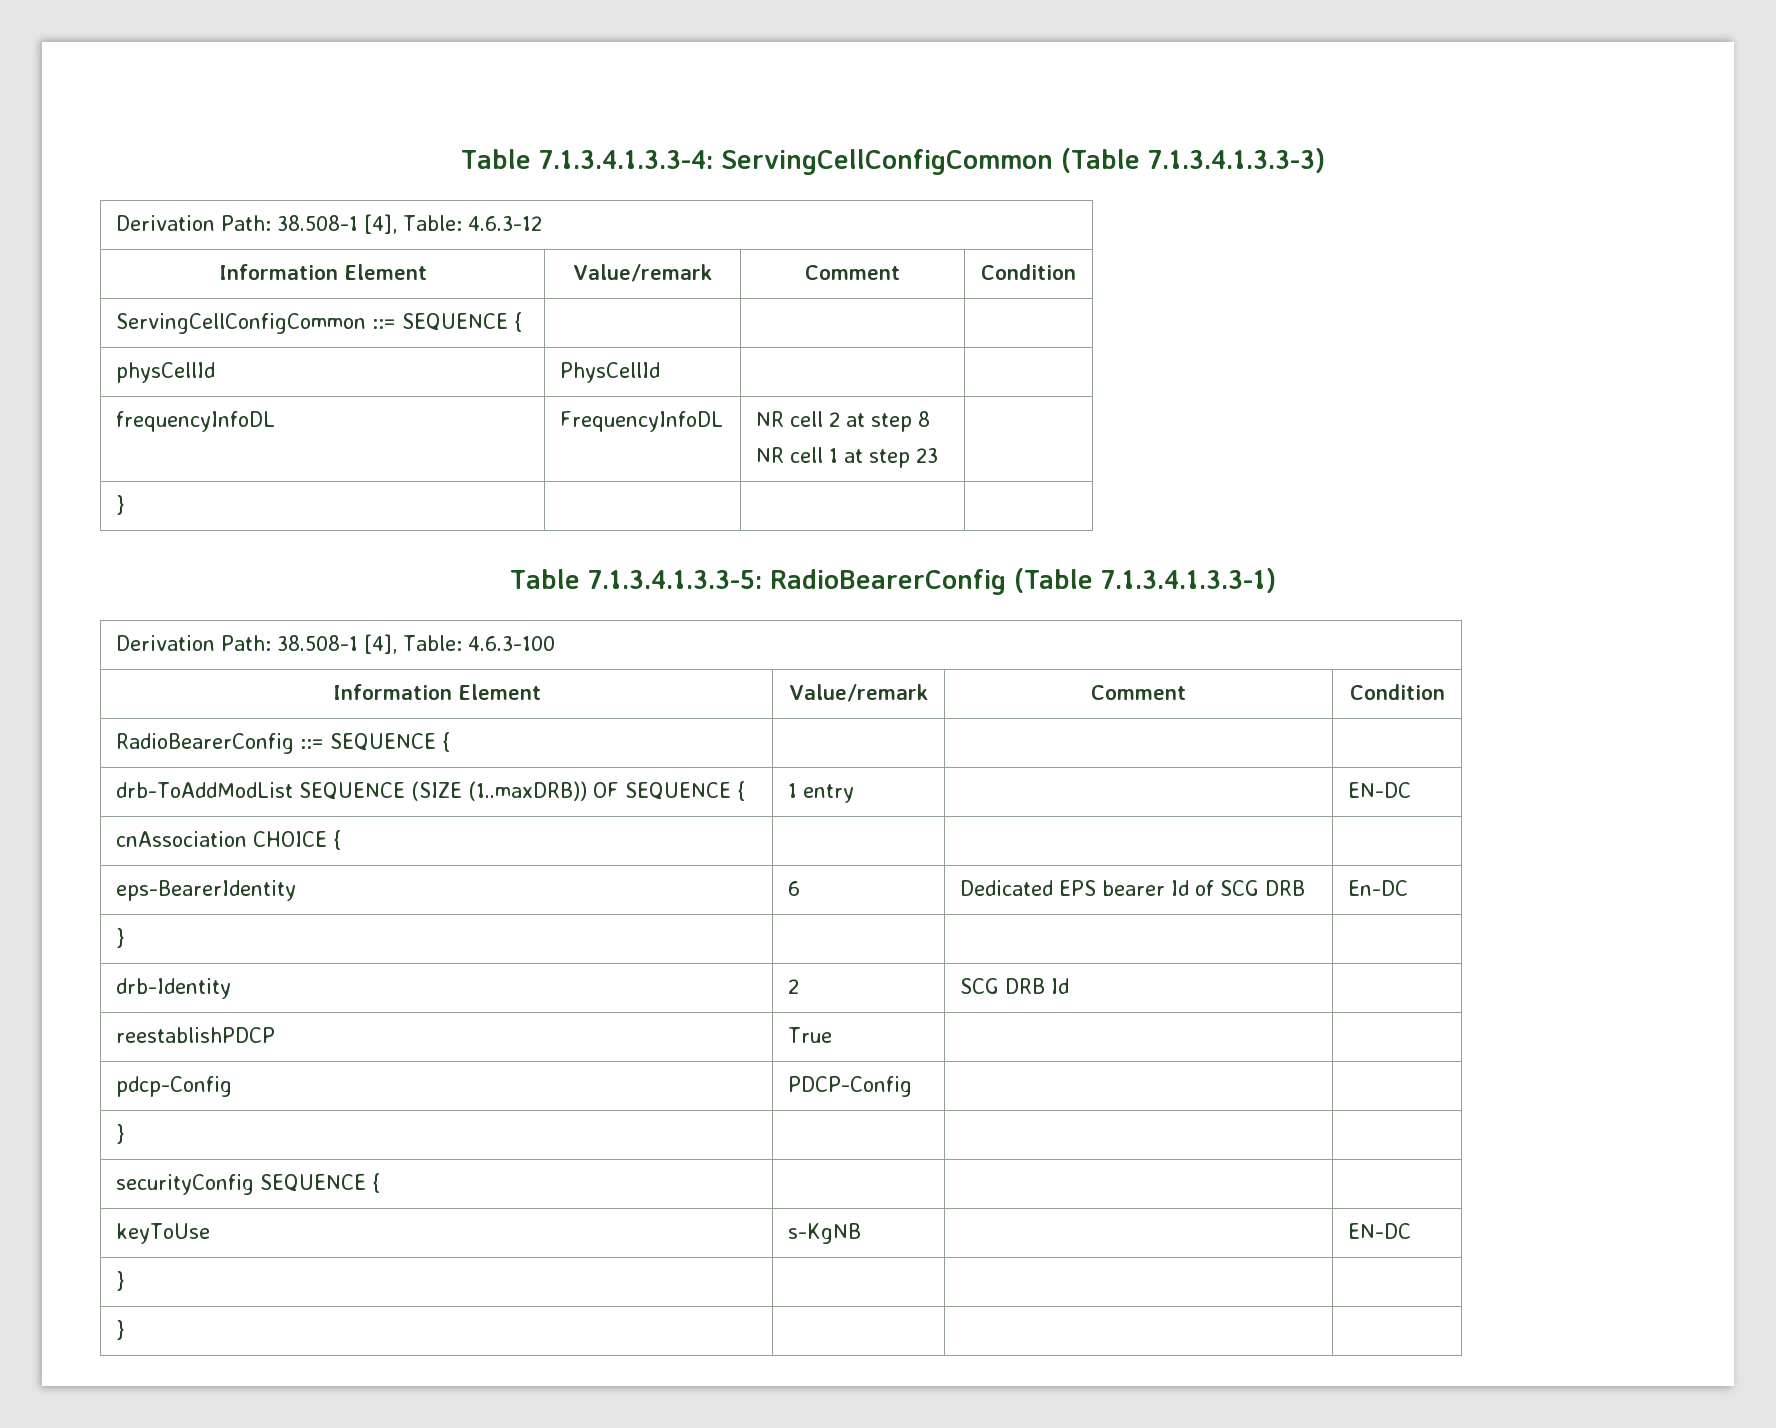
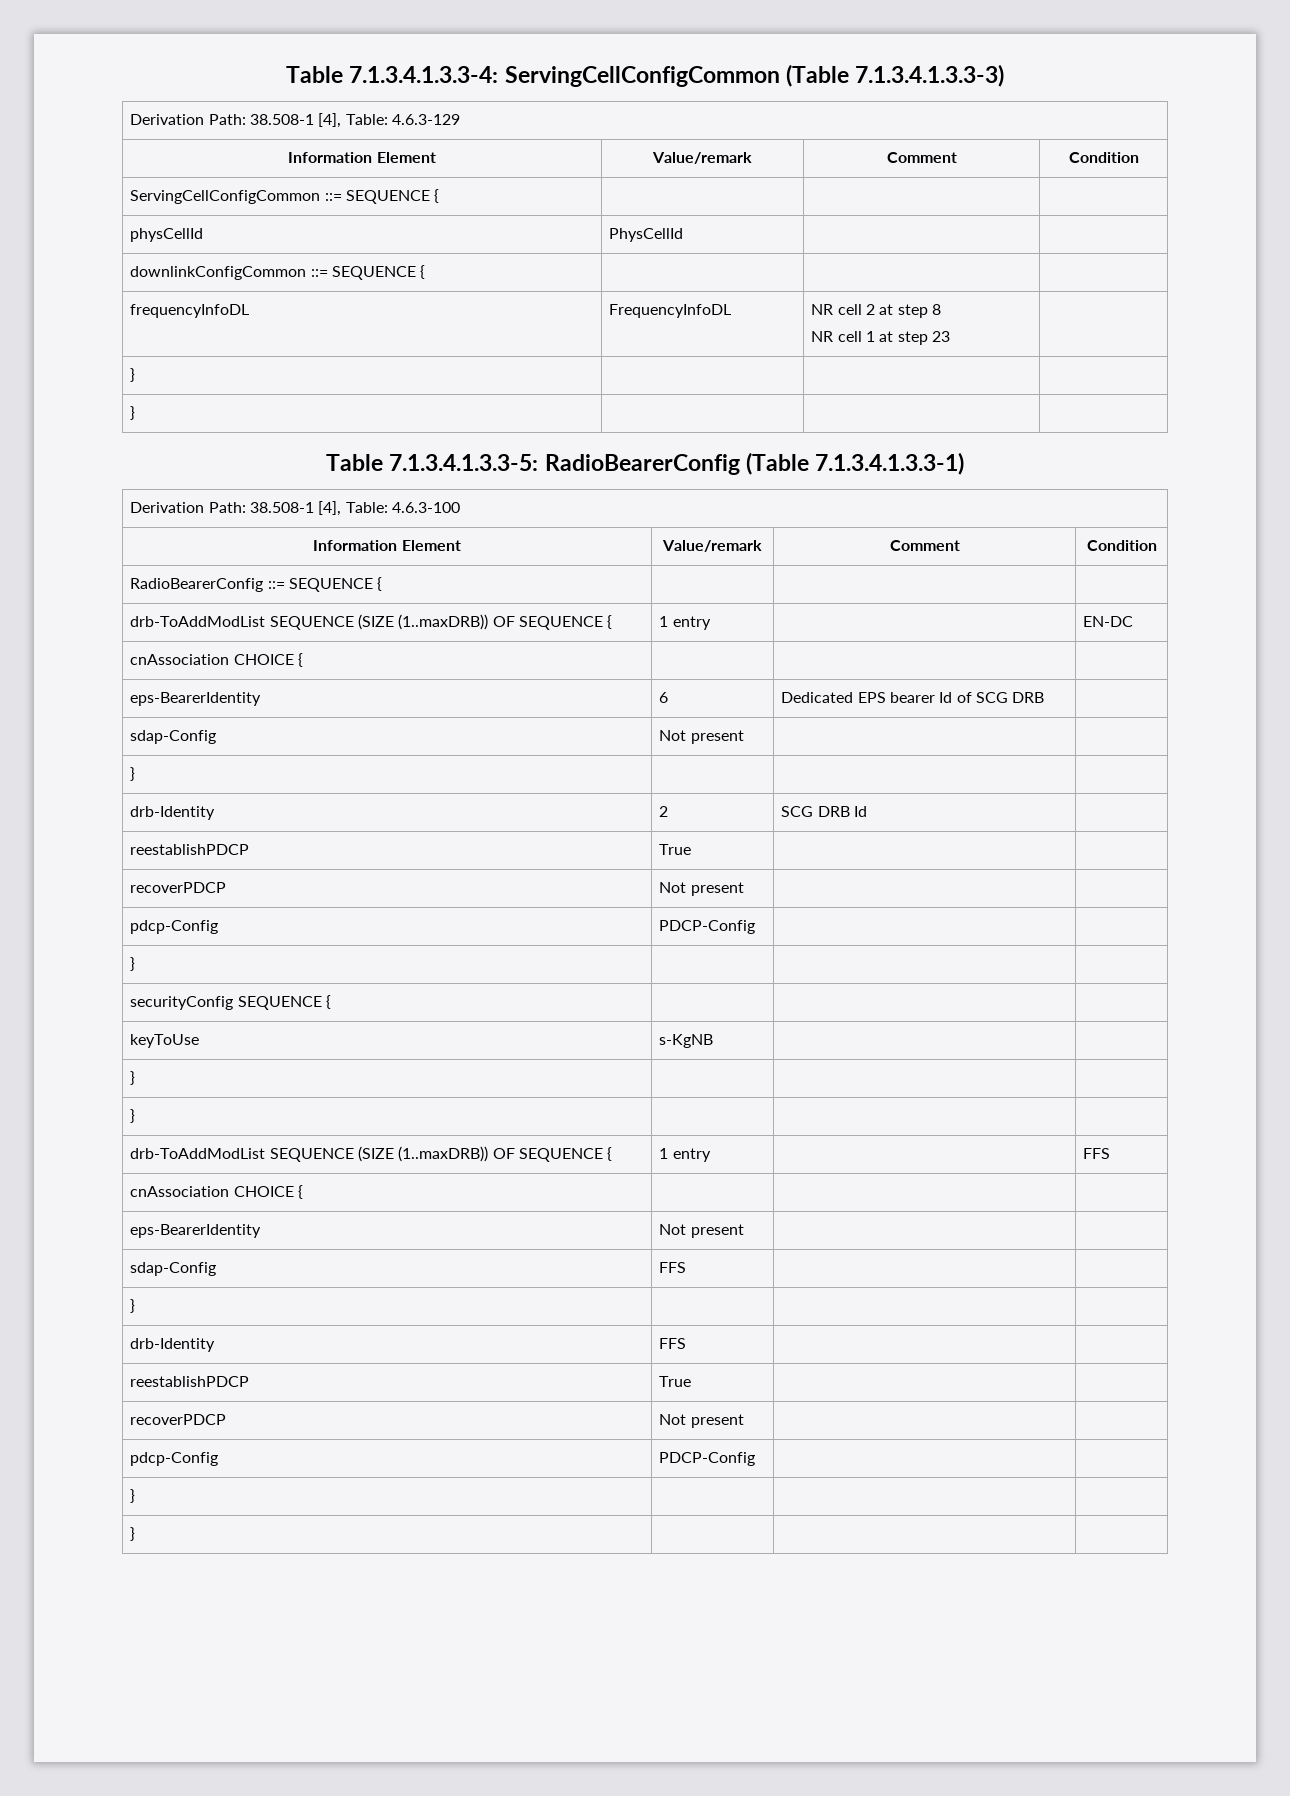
- Derivation Path: 38.508-1 [4], Table: 4.6.3-12
+ Derivation Path: 38.508-1 [4], Table: 4.6.3-129
+ downlinkConfigCommon ::= SEQUENCE { | | |
  frequencyInfoDL | FrequencyInfoDL | NR cell 2 at step 8
  NR cell 1 at step 23 |
+ } | | |
- eps-BearerIdentity | 6 | Dedicated EPS bearer Id of SCG DRB | En-DC
+ eps-BearerIdentity | 6 | Dedicated EPS bearer Id of SCG DRB |
+ sdap-Config | Not present | |
  drb-Identity | 2 | SCG DRB Id |
  reestablishPDCP | True | |
+ recoverPDCP | Not present | |
- keyToUse | s-KgNB | | EN-DC
+ keyToUse | s-KgNB | |
+ } | | |
+ } | | |
+ drb-ToAddModList SEQUENCE (SIZE (1..maxDRB)) OF SEQUENCE { | 1 entry | | FFS
+ cnAssociation CHOICE { | | |
+ eps-BearerIdentity | Not present | |
+ sdap-Config | FFS | |
+ } | | |
+ drb-Identity | FFS | |
+ reestablishPDCP | True | |
+ recoverPDCP | Not present | |
+ pdcp-Config | PDCP-Config | |

